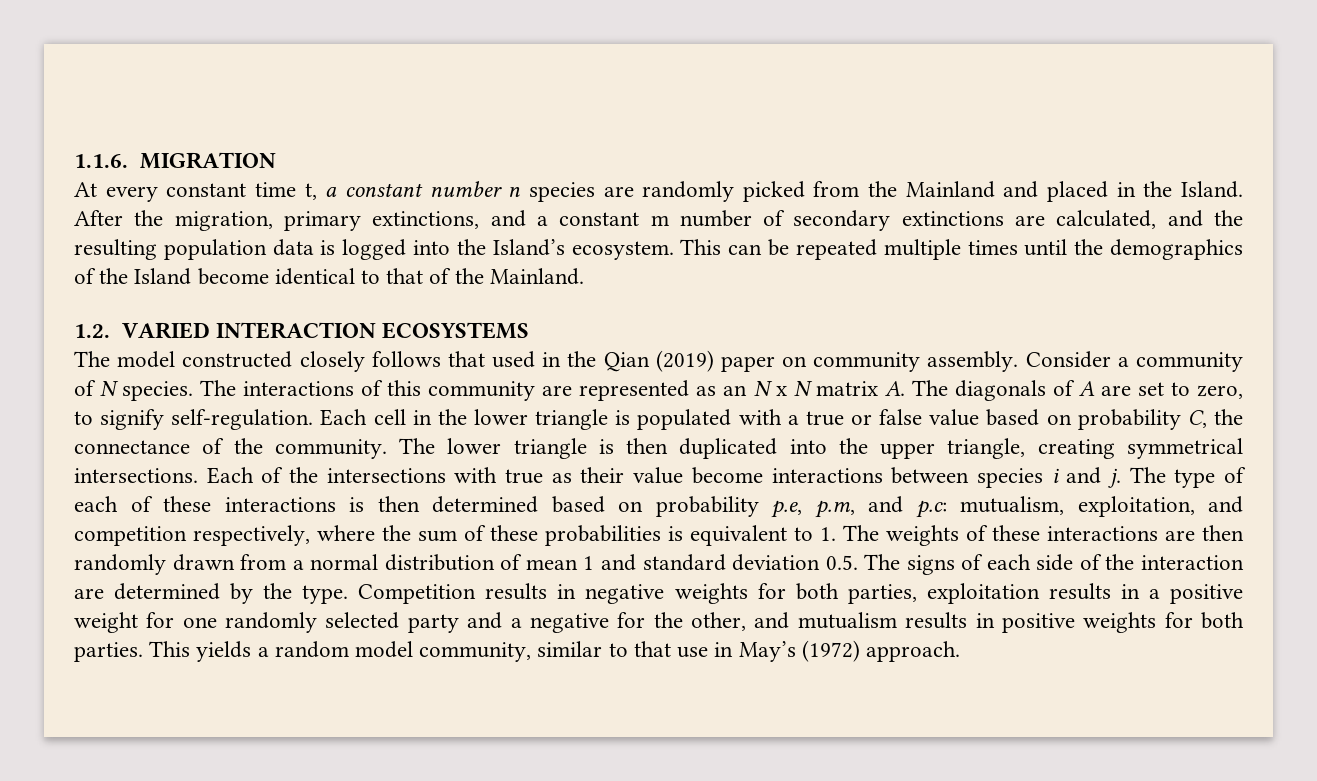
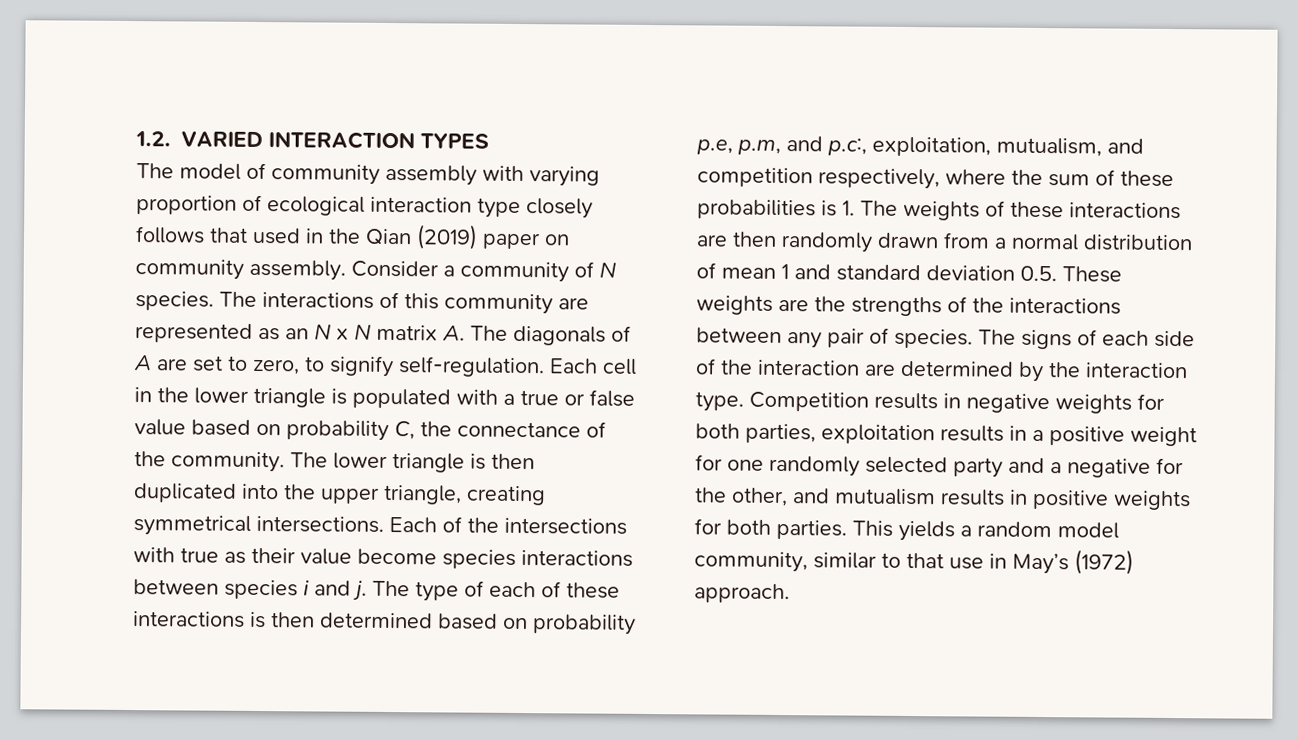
- 1.1.6. MIGRATION
- At every constant time t, a constant number n species are randomly picked from the Mainland and placed in the Island. After the migration, primary extinctions, and a constant m number of secondary extinctions are calculated, and the resulting population data is logged into the Island’s ecosystem. This can be repeated multiple times until the demographics of the Island become identical to that of the Mainland.
- 1.2. VARIED INTERACTION ECOSYSTEMS
+ 1.2. VARIED INTERACTION TYPES
- The model constructed closely follows that used in the Qian (2019) paper on community assembly.
+ The model of community assembly with varying proportion of ecological interaction type closely follows that used in the Qian (2019) paper on community assembly.
- Each of the intersections with true as their value become interactions between species i and j.
+ Each of the intersections with true as their value become species interactions between species i and j.
- The type of each of these interactions is then determined based on probability p.e, p.m, and p.c: mutualism, exploitation, and competition respectively, where the sum of these probabilities is equivalent to 1. The weights of these interactions are then randomly drawn from a normal distribution of mean 1 and standard deviation 0.5. The signs of each side of the interaction are determined by the type.
+ The type of each of these interactions is then determined based on probability p.e, p.m, and p.c:, exploitation, mutualism, and competition respectively, where the sum of these probabilities is 1. The weights of these interactions are then randomly drawn from a normal distribution of mean 1 and standard deviation 0.5. These weights are the strengths of the interactions between any pair of species. The signs of each side of the interaction are determined by the interaction type.

